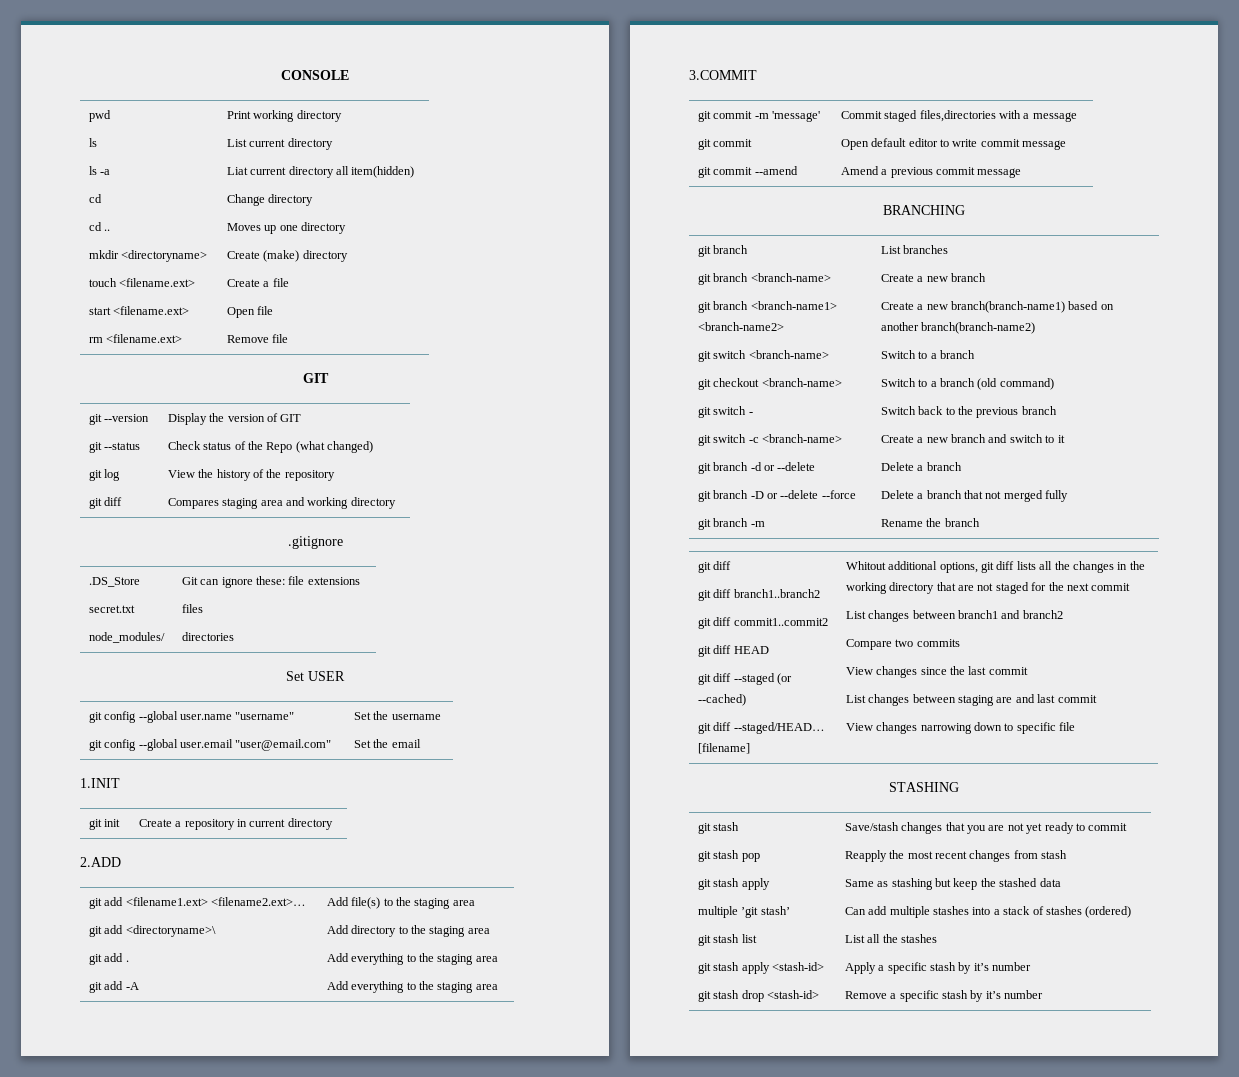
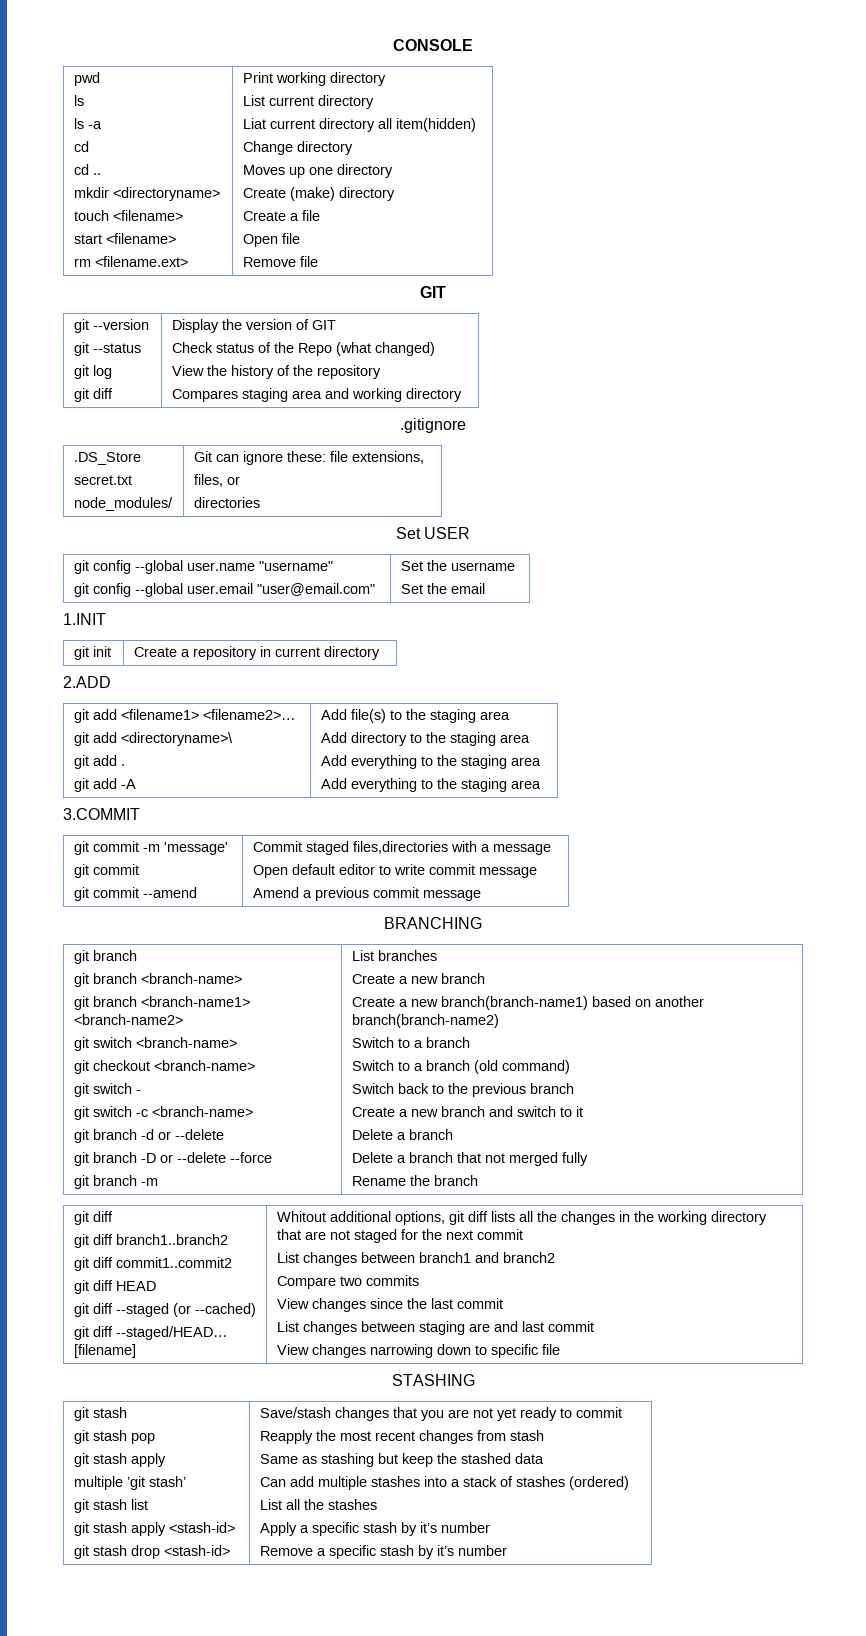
- touch <filename.ext>
+ touch <filename>
- start <filename.ext>
+ start <filename>
  .DS_Store
  secret.txt
- node_modules/ | Git can ignore these: file extensions
- files
+ node_modules/ | Git can ignore these: file extensions,
+ files, or
- git add <filename1.ext> <filename2.ext>…
+ git add <filename1> <filename2>…

